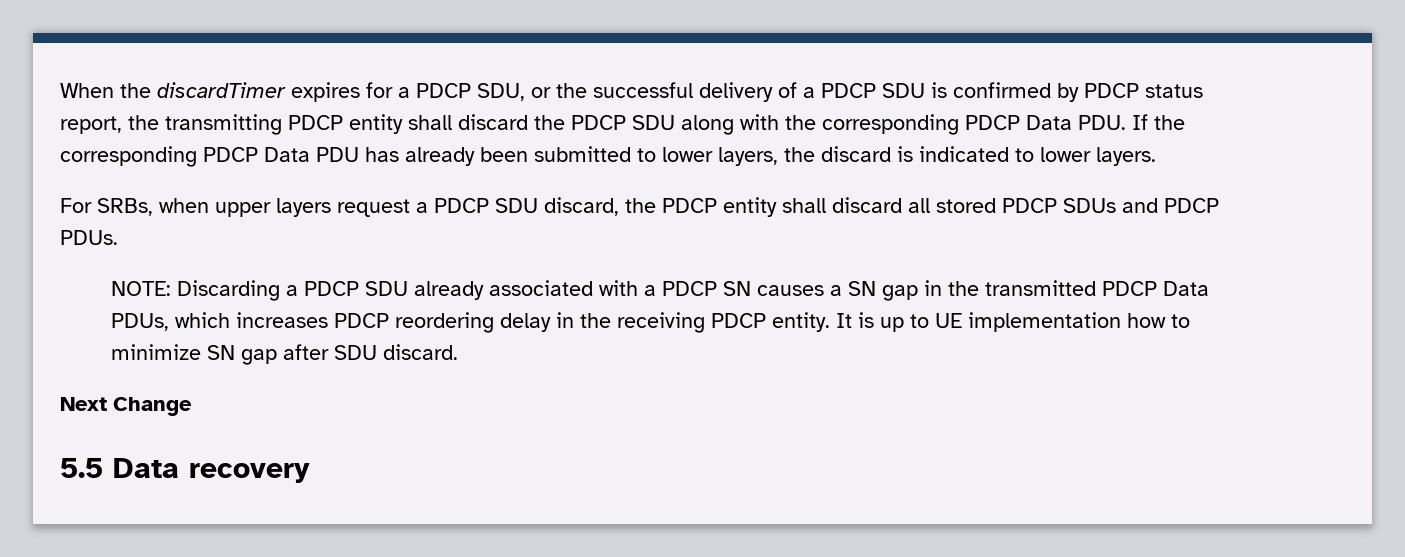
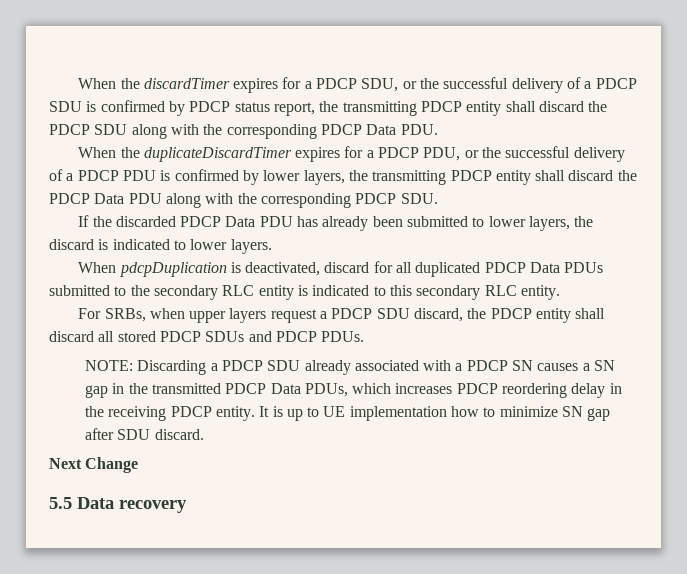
- When the discardTimer expires for a PDCP SDU, or the successful delivery of a PDCP SDU is confirmed by PDCP status report, the transmitting PDCP entity shall discard the PDCP SDU along with the corresponding PDCP Data PDU. If the corresponding PDCP Data PDU has already been submitted to lower layers, the discard is indicated to lower layers.
+ When the discardTimer expires for a PDCP SDU, or the successful delivery of a PDCP SDU is confirmed by PDCP status report, the transmitting PDCP entity shall discard the PDCP SDU along with the corresponding PDCP Data PDU.
+ When the duplicateDiscardTimer expires for a PDCP PDU, or the successful delivery of a PDCP PDU is confirmed by lower layers, the transmitting PDCP entity shall discard the PDCP Data PDU along with the corresponding PDCP SDU.
+ If the discarded PDCP Data PDU has already been submitted to lower layers, the discard is indicated to lower layers.
+ When pdcpDuplication is deactivated, discard for all duplicated PDCP Data PDUs submitted to the secondary RLC entity is indicated to this secondary RLC entity.

